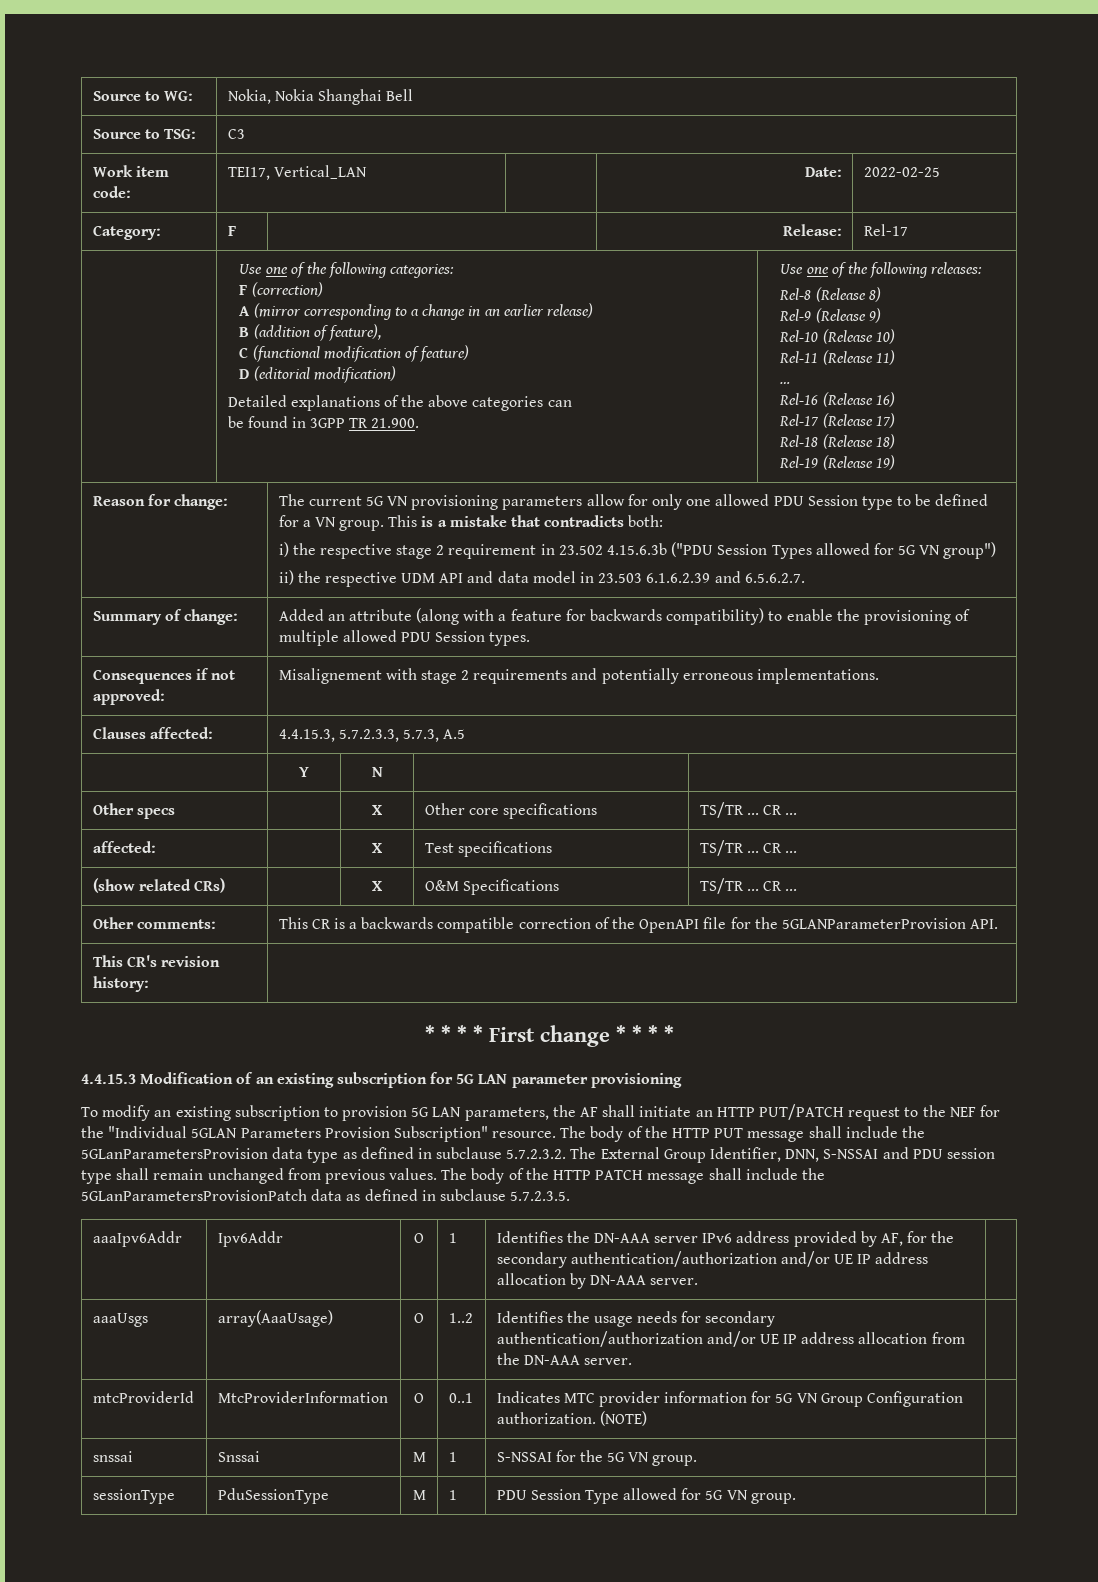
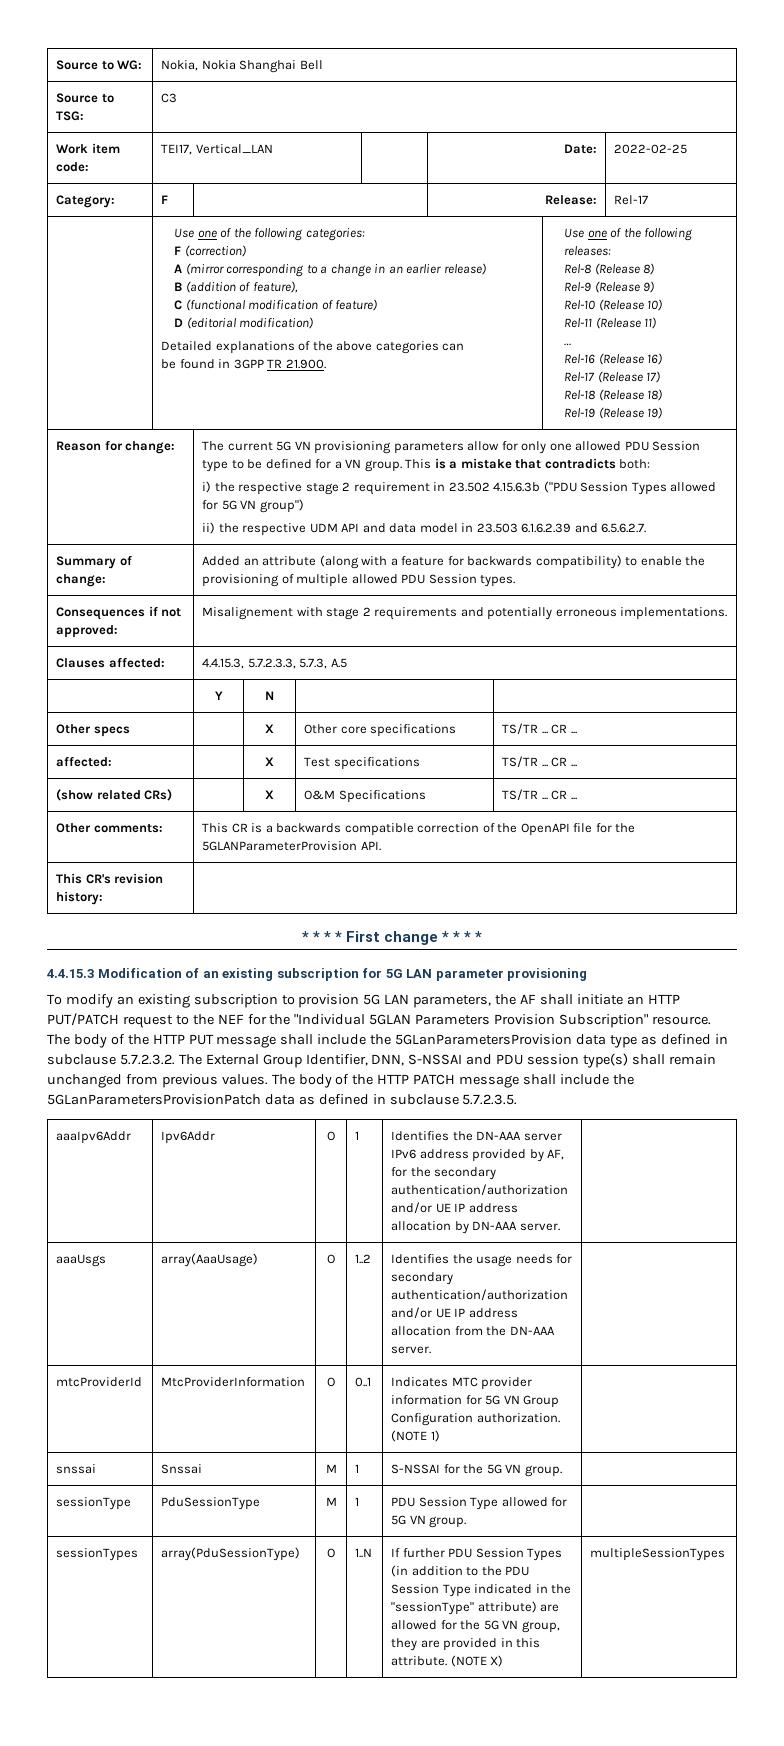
- The body of the HTTP PUT message shall include the 5GLanParametersProvision data type as defined in subclause 5.7.2.3.2. The External Group Identifier, DNN, S-NSSAI and PDU session type shall remain unchanged from previous values.
+ The body of the HTTP PUT message shall include the 5GLanParametersProvision data type as defined in subclause 5.7.2.3.2. The External Group Identifier, DNN, S-NSSAI and PDU session type(s) shall remain unchanged from previous values.
- mtcProviderId | MtcProviderInformation | O | 0..1 | Indicates MTC provider information for 5G VN Group Configuration authorization. (NOTE) |
+ mtcProviderId | MtcProviderInformation | O | 0..1 | Indicates MTC provider information for 5G VN Group Configuration authorization. (NOTE 1) |
+ sessionTypes | array(PduSessionType) | O | 1..N | If further PDU Session Types (in addition to the PDU Session Type indicated in the "sessionType" attribute) are allowed for the 5G VN group, they are provided in this attribute. (NOTE X) | multipleSessionTypes

